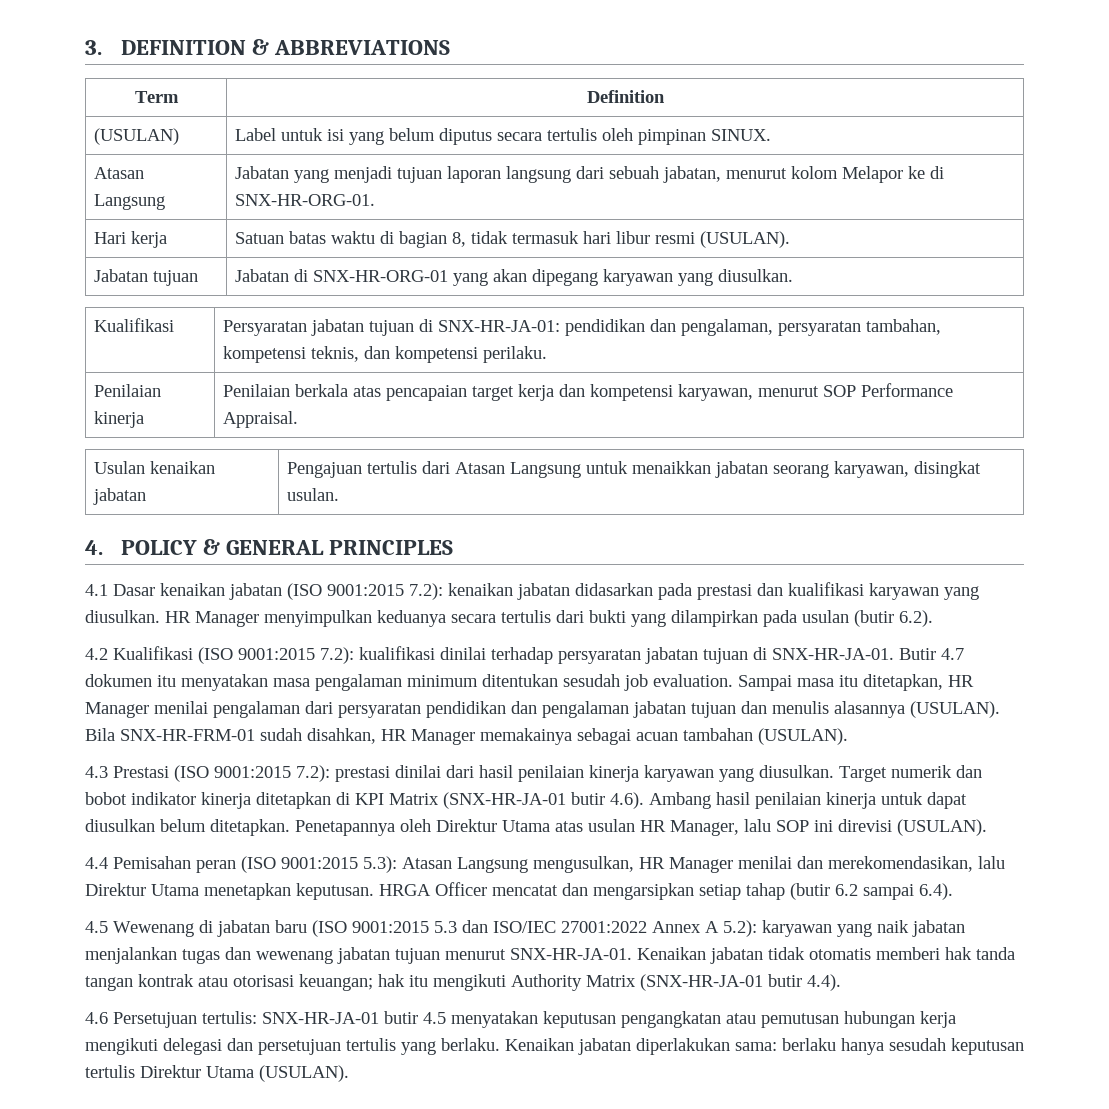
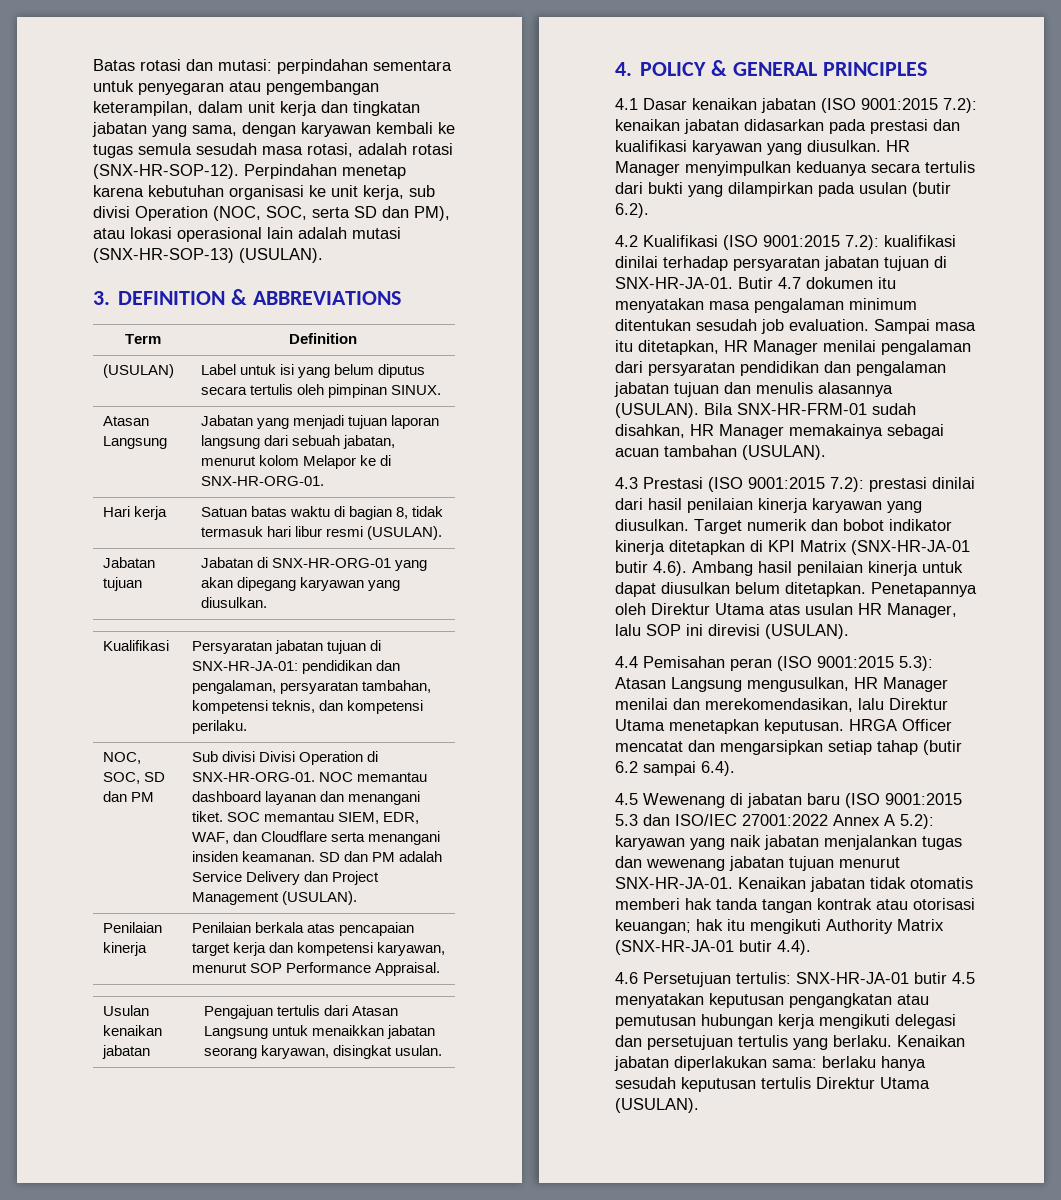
+ Batas rotasi dan mutasi: perpindahan sementara untuk penyegaran atau pengembangan keterampilan, dalam unit kerja dan tingkatan jabatan yang sama, dengan karyawan kembali ke tugas semula sesudah masa rotasi, adalah rotasi (SNX-HR-SOP-12). Perpindahan menetap karena kebutuhan organisasi ke unit kerja, sub divisi Operation (NOC, SOC, serta SD dan PM), atau lokasi operasional lain adalah mutasi (SNX-HR-SOP-13) (USULAN).
+ NOC, SOC, SD dan PM | Sub divisi Divisi Operation di SNX-HR-ORG-01. NOC memantau dashboard layanan dan menangani tiket. SOC memantau SIEM, EDR, WAF, dan Cloudflare serta menangani insiden keamanan. SD dan PM adalah Service Delivery dan Project Management (USULAN).

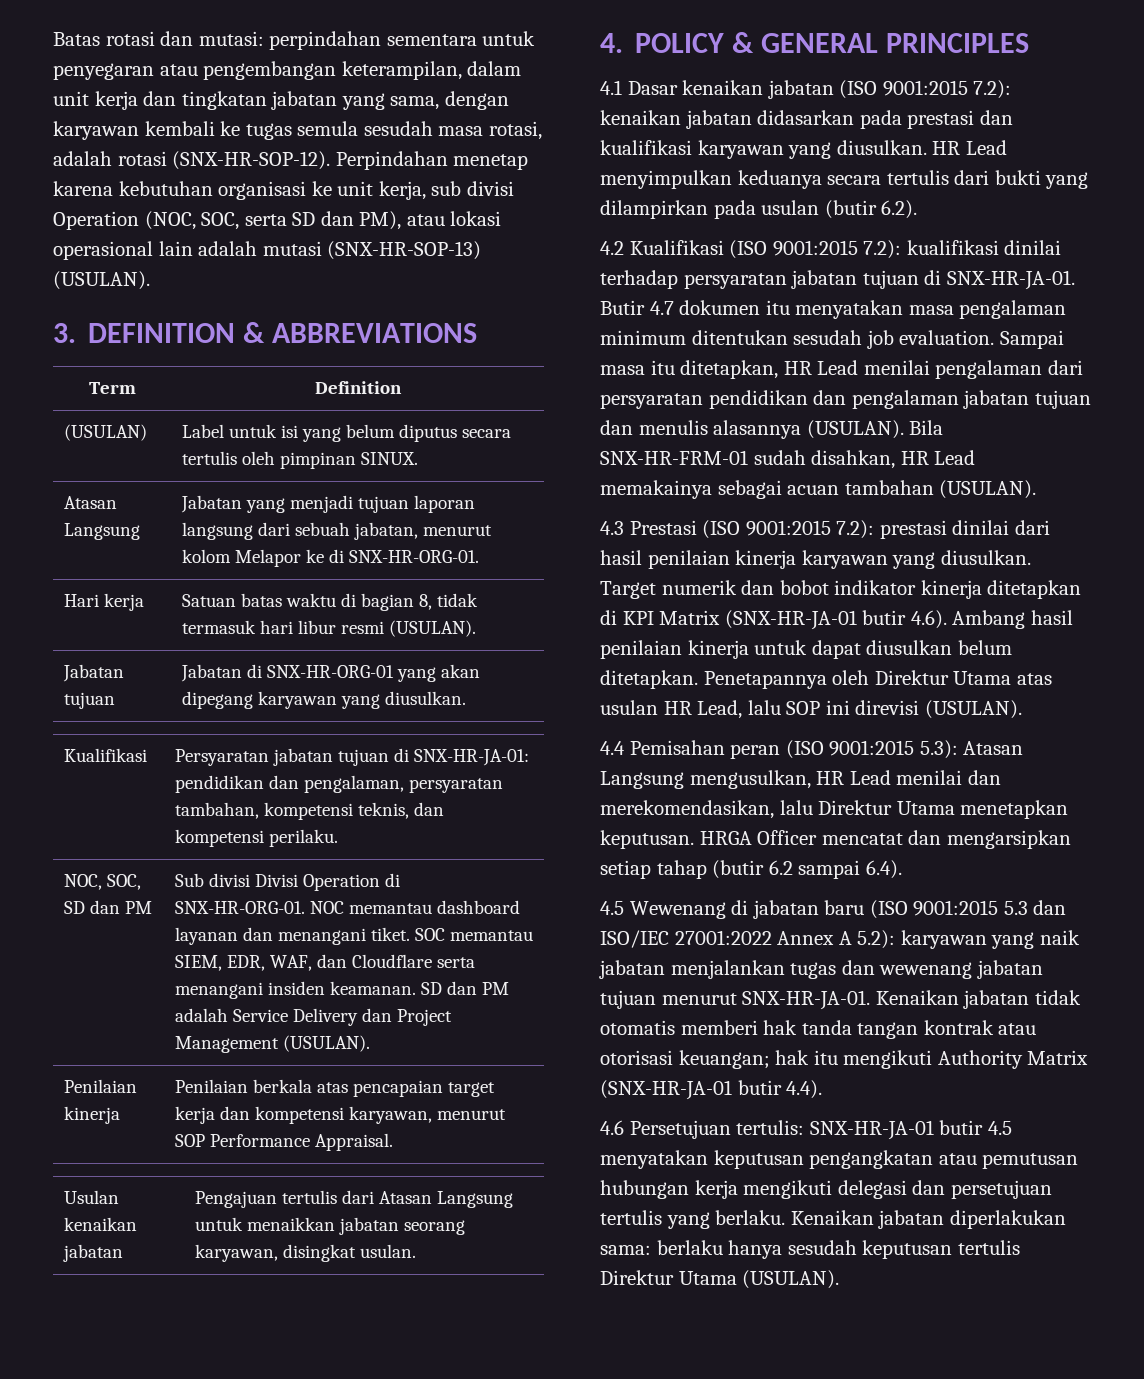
- HR Manager menyimpulkan keduanya secara tertulis dari bukti yang dilampirkan pada usulan (butir 6.2).
+ HR Lead menyimpulkan keduanya secara tertulis dari bukti yang dilampirkan pada usulan (butir 6.2).
- Sampai masa itu ditetapkan, HR Manager menilai pengalaman dari persyaratan pendidikan dan pengalaman jabatan tujuan dan menulis alasannya (USULAN).
+ Sampai masa itu ditetapkan, HR Lead menilai pengalaman dari persyaratan pendidikan dan pengalaman jabatan tujuan dan menulis alasannya (USULAN).
- Bila SNX-HR-FRM-01 sudah disahkan, HR Manager memakainya sebagai acuan tambahan (USULAN).
+ Bila SNX-HR-FRM-01 sudah disahkan, HR Lead memakainya sebagai acuan tambahan (USULAN).
- Penetapannya oleh Direktur Utama atas usulan HR Manager, lalu SOP ini direvisi (USULAN).
+ Penetapannya oleh Direktur Utama atas usulan HR Lead, lalu SOP ini direvisi (USULAN).
- 4.4 Pemisahan peran (ISO 9001:2015 5.3): Atasan Langsung mengusulkan, HR Manager menilai dan merekomendasikan, lalu Direktur Utama menetapkan keputusan.
+ 4.4 Pemisahan peran (ISO 9001:2015 5.3): Atasan Langsung mengusulkan, HR Lead menilai dan merekomendasikan, lalu Direktur Utama menetapkan keputusan.

